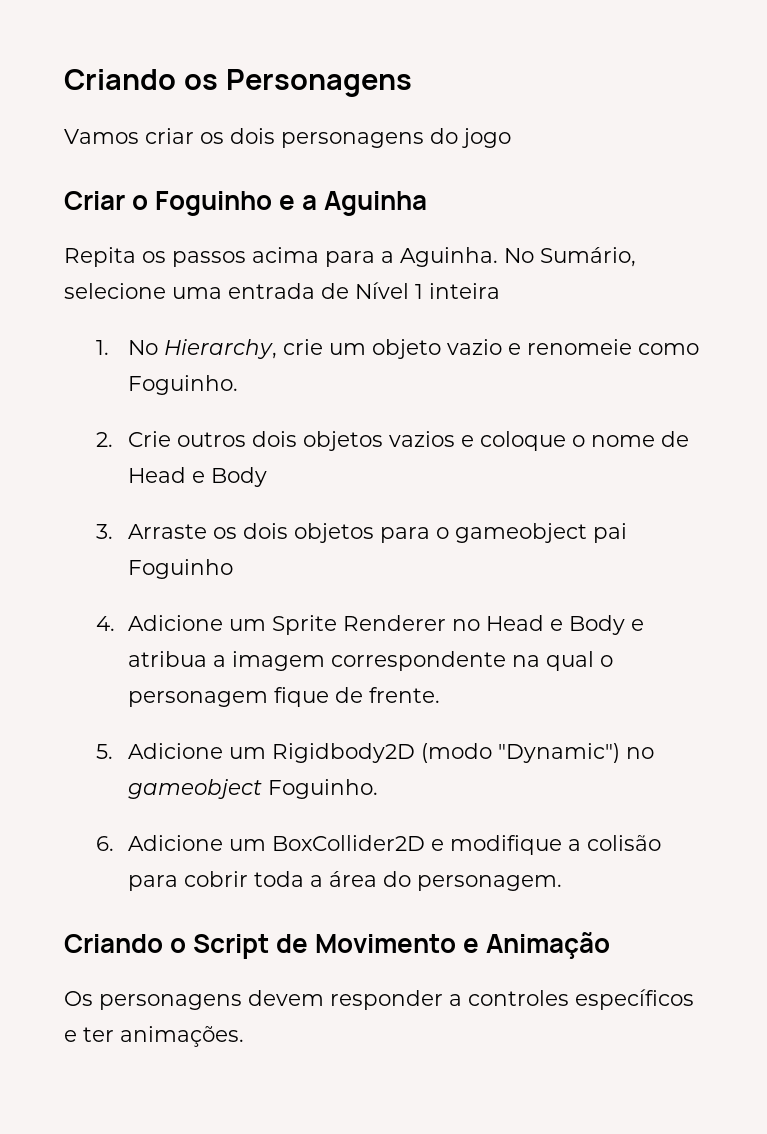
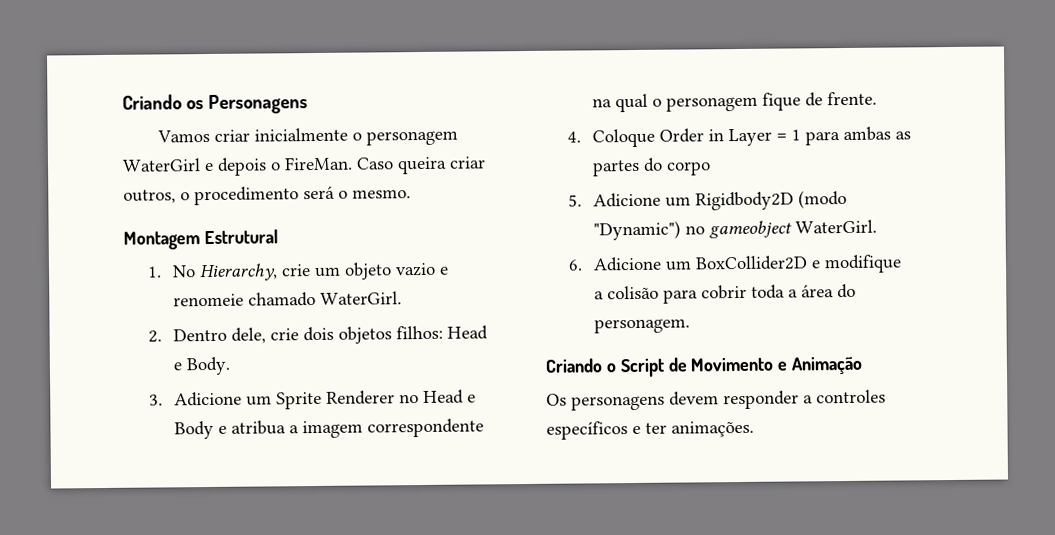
- Vamos criar os dois personagens do jogo
- Criar o Foguinho e a Aguinha
- Repita os passos acima para a Aguinha. No Sumário, selecione uma entrada de Nível 1 inteira
+ Vamos criar inicialmente o personagem WaterGirl e depois o FireMan. Caso queira criar outros, o procedimento será o mesmo.
+ Montagem Estrutural
- 1. No Hierarchy, crie um objeto vazio e renomeie como Foguinho.
+ 1. No Hierarchy, crie um objeto vazio e renomeie chamado WaterGirl.
- 2. Crie outros dois objetos vazios e coloque o nome de Head e Body
- 3. Arraste os dois objetos para o gameobject pai Foguinho
- 4. Adicione um Sprite Renderer no Head e Body e atribua a imagem correspondente na qual o personagem fique de frente.
+ 2. Dentro dele, crie dois objetos filhos: Head e Body.
+ 3. Adicione um Sprite Renderer no Head e Body e atribua a imagem correspondente na qual o personagem fique de frente.
+ 4. Coloque Order in Layer = 1 para ambas as partes do corpo
- 5. Adicione um Rigidbody2D (modo "Dynamic") no gameobject Foguinho.
+ 5. Adicione um Rigidbody2D (modo "Dynamic") no gameobject WaterGirl.

